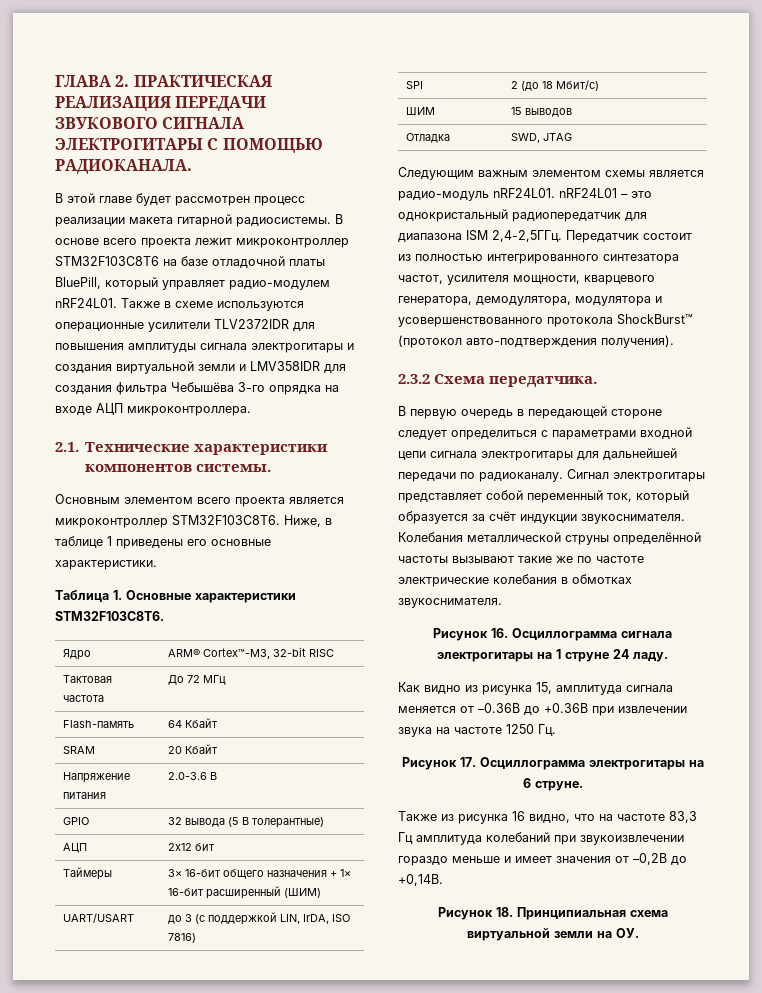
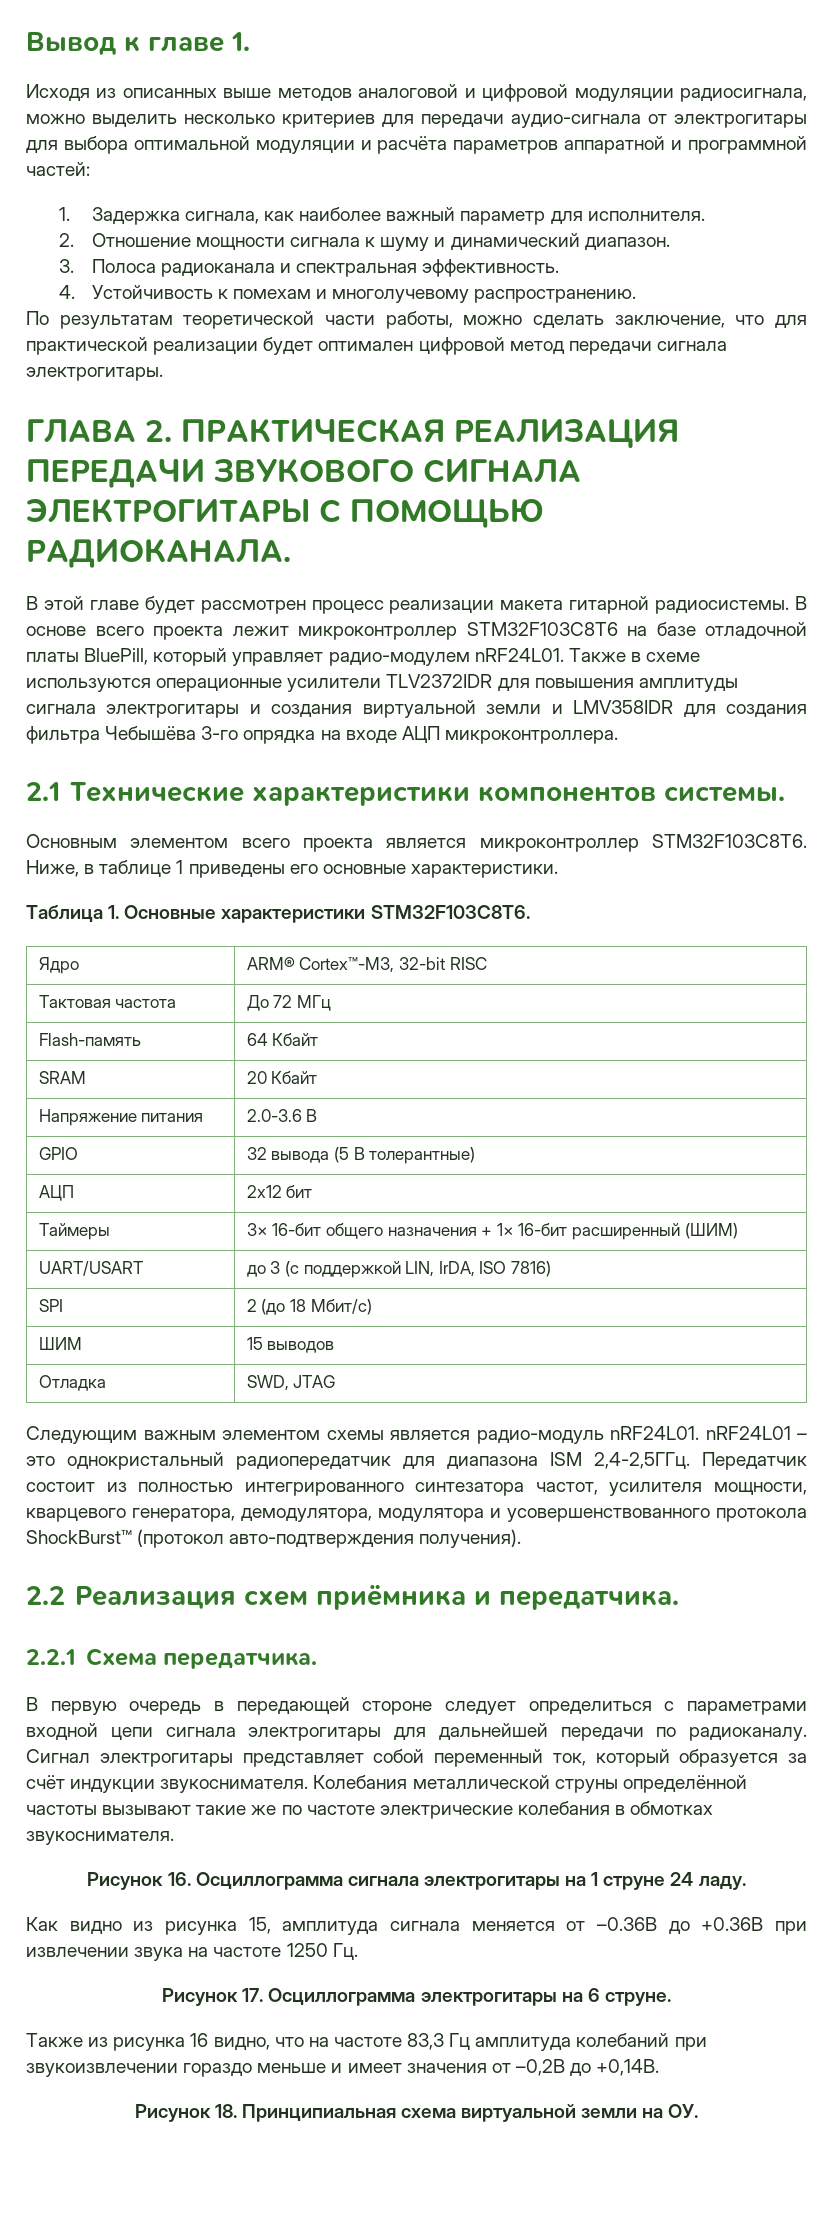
+ Вывод к главе 1.
+ Исходя из описанных выше методов аналоговой и цифровой модуляции радиосигнала, можно выделить несколько критериев для передачи аудио-сигнала от электрогитары для выбора оптимальной модуляции и расчёта параметров аппаратной и программной частей:
+ 1. Задержка сигнала, как наиболее важный параметр для исполнителя.
+ 2. Отношение мощности сигнала к шуму и динамический диапазон.
+ 3. Полоса радиоканала и спектральная эффективность.
+ 4. Устойчивость к помехам и многолучевому распространению.
+ По результатам теоретической части работы, можно сделать заключение, что для практической реализации будет оптимален цифровой метод передачи сигнала электрогитары.
- 2.1. Технические характеристики компонентов системы.
+ 2.1 Технические характеристики компонентов системы.
- 2.3.2 Схема передатчика.
+ 2.2 Реализация схем приёмника и передатчика.
+ 2.2.1 Схема передатчика.

